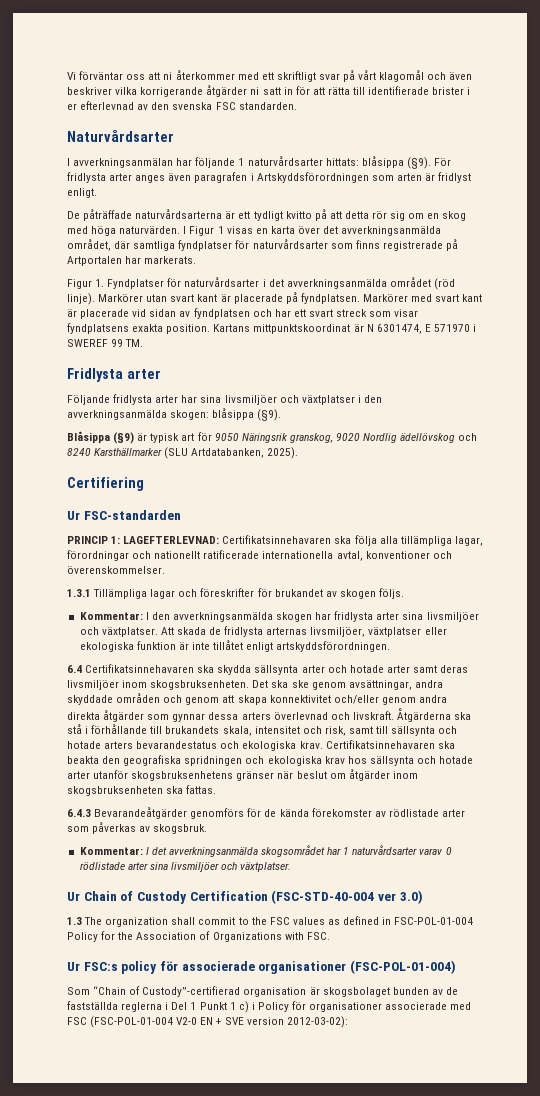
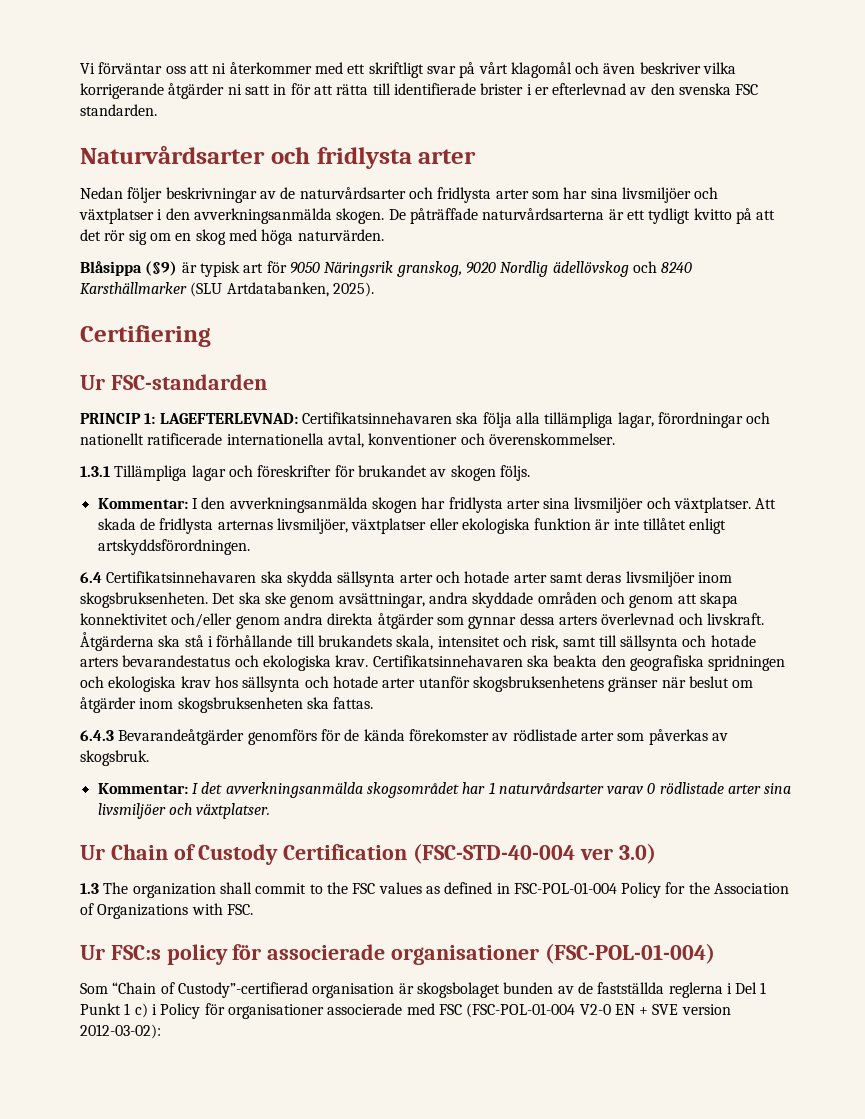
- Naturvårdsarter
- I avverkningsanmälan har följande 1 naturvårdsarter hittats: blåsippa (§9). För fridlysta arter anges även paragrafen i Artskyddsförordningen som arten är fridlyst enligt.
- De påträffade naturvårdsarterna är ett tydligt kvitto på att detta rör sig om en skog med höga naturvärden. I Figur 1 visas en karta över det avverkningsanmälda området, där samtliga fyndplatser för naturvårdsarter som finns registrerade på Artportalen har markerats.
- Figur 1. Fyndplatser för naturvårdsarter i det avverkningsanmälda området (röd linje). Markörer utan svart kant är placerade på fyndplatsen. Markörer med svart kant är placerade vid sidan av fyndplatsen och har ett svart streck som visar fyndplatsens exakta position. Kartans mittpunktskoordinat är N 6301474, E 571970 i SWEREF 99 TM.
- Fridlysta arter
- Följande fridlysta arter har sina livsmiljöer och växtplatser i den avverkningsanmälda skogen: blåsippa (§9).
+ Naturvårdsarter och fridlysta arter
+ Nedan följer beskrivningar av de naturvårdsarter och fridlysta arter som har sina livsmiljöer och växtplatser i den avverkningsanmälda skogen. De påträffade naturvårdsarterna är ett tydligt kvitto på att det rör sig om en skog med höga naturvärden.

